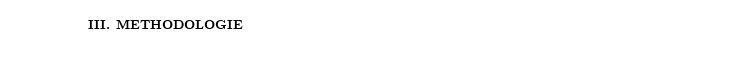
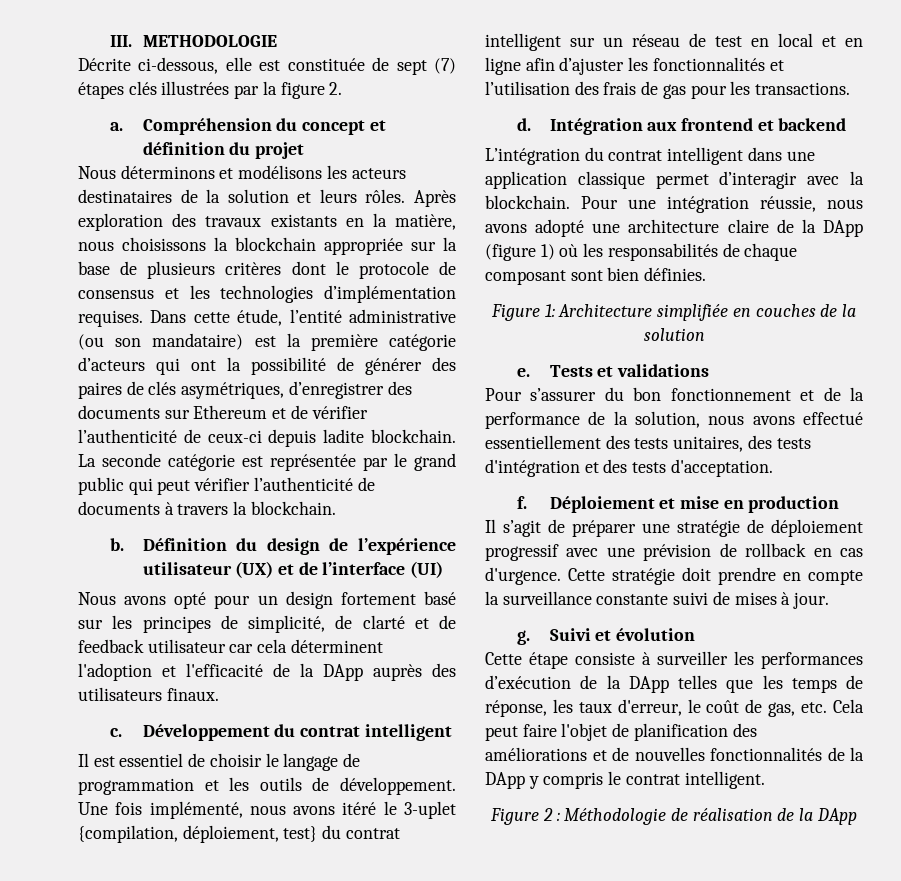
+ Décrite ci-dessous, elle est constituée de sept (7) étapes clés illustrées par la figure 2.
+ a. Compréhension du concept et définition du projet
+ Nous déterminons et modélisons les acteurs destinataires de la solution et leurs rôles. Après exploration des travaux existants en la matière, nous choisissons la blockchain appropriée sur la base de plusieurs critères dont le protocole de consensus et les technologies d’implémentation requises. Dans cette étude, l’entité administrative (ou son mandataire) est la première catégorie d’acteurs qui ont la possibilité de générer des paires de clés asymétriques, d’enregistrer des documents sur Ethereum et de vérifier l’authenticité de ceux-ci depuis ladite blockchain. La seconde catégorie est représentée par le grand public qui peut vérifier l’authenticité de documents à travers la blockchain.
+ b. Définition du design de l’expérience utilisateur (UX) et de l’interface (UI)
+ Nous avons opté pour un design fortement basé sur les principes de simplicité, de clarté et de feedback utilisateur car cela déterminent l'adoption et l'efficacité de la DApp auprès des utilisateurs finaux.
+ c. Développement du contrat intelligent
+ Il est essentiel de choisir le langage de programmation et les outils de développement. Une fois implémenté, nous avons itéré le 3-uplet {compilation, déploiement, test} du contrat intelligent sur un réseau de test en local et en ligne afin d’ajuster les fonctionnalités et l’utilisation des frais de gas pour les transactions.
+ d. Intégration aux frontend et backend
+ L’intégration du contrat intelligent dans une application classique permet d’interagir avec la blockchain. Pour une intégration réussie, nous avons adopté une architecture claire de la DApp (figure 1) où les responsabilités de chaque composant sont bien définies.
+ Figure 1: Architecture simplifiée en couches de la solution
+ e. Tests et validations
+ Pour s’assurer du bon fonctionnement et de la performance de la solution, nous avons effectué essentiellement des tests unitaires, des tests d'intégration et des tests d'acceptation.
+ f. Déploiement et mise en production
+ Il s’agit de préparer une stratégie de déploiement progressif avec une prévision de rollback en cas d'urgence. Cette stratégie doit prendre en compte la surveillance constante suivi de mises à jour.
+ g. Suivi et évolution
+ Cette étape consiste à surveiller les performances d’exécution de la DApp telles que les temps de réponse, les taux d'erreur, le coût de gas, etc. Cela peut faire l'objet de planification des améliorations et de nouvelles fonctionnalités de la DApp y compris le contrat intelligent.
+ Figure 2 : Méthodologie de réalisation de la DApp

